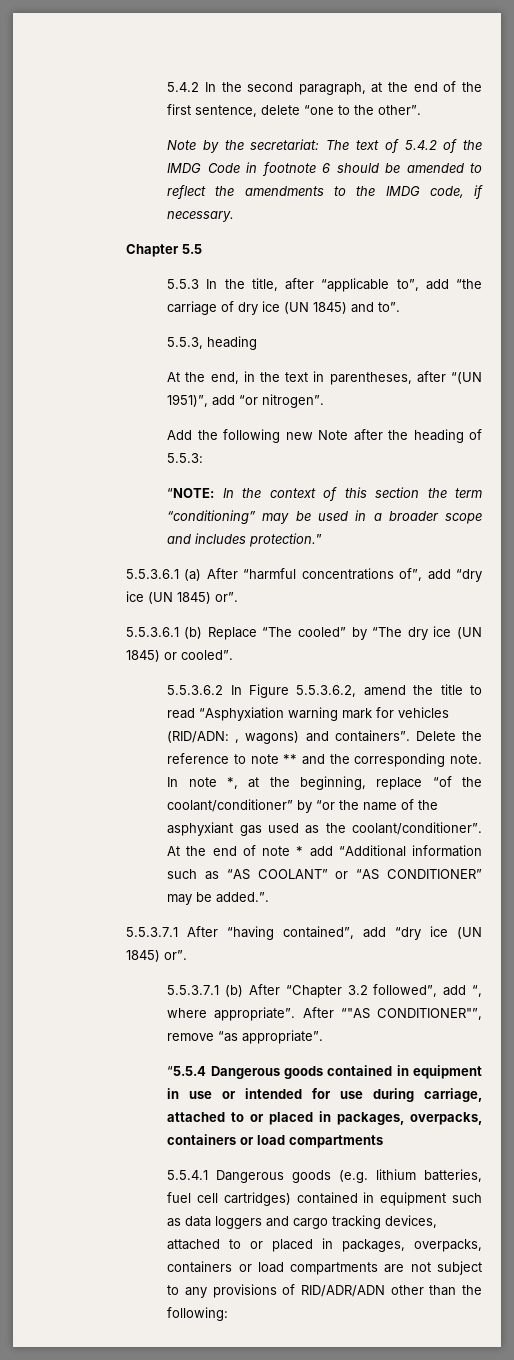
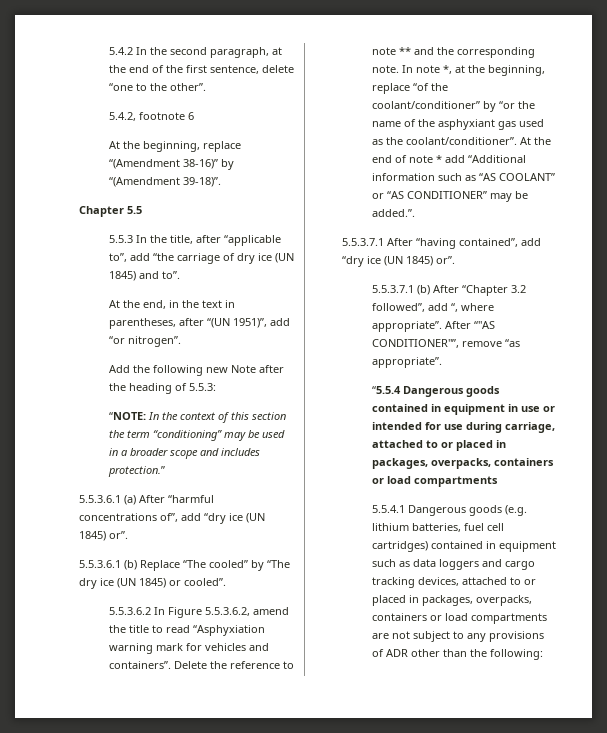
- Note by the secretariat: The text of 5.4.2 of the IMDG Code in footnote 6 should be amended to reflect the amendments to the IMDG code, if necessary.
+ 5.4.2, footnote 6
+ At the beginning, replace “(Amendment 38-16)” by “(Amendment 39-18)”.
- 5.5.3, heading
- 5.5.3.6.2 In Figure 5.5.3.6.2, amend the title to read “Asphyxiation warning mark for vehicles (RID/ADN: , wagons) and containers”.
+ 5.5.3.6.2 In Figure 5.5.3.6.2, amend the title to read “Asphyxiation warning mark for vehicles and containers”.
- 5.5.4.1 Dangerous goods (e.g. lithium batteries, fuel cell cartridges) contained in equipment such as data loggers and cargo tracking devices, attached to or placed in packages, overpacks, containers or load compartments are not subject to any provisions of RID/ADR/ADN other than the following:
+ 5.5.4.1 Dangerous goods (e.g. lithium batteries, fuel cell cartridges) contained in equipment such as data loggers and cargo tracking devices, attached to or placed in packages, overpacks, containers or load compartments are not subject to any provisions of ADR other than the following:

